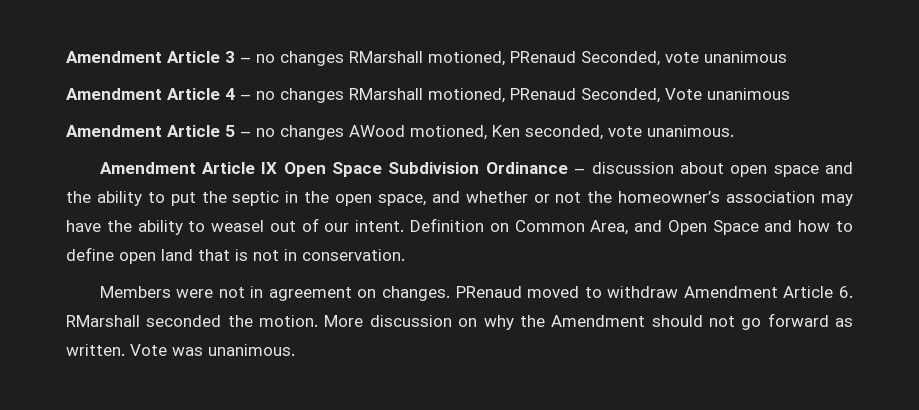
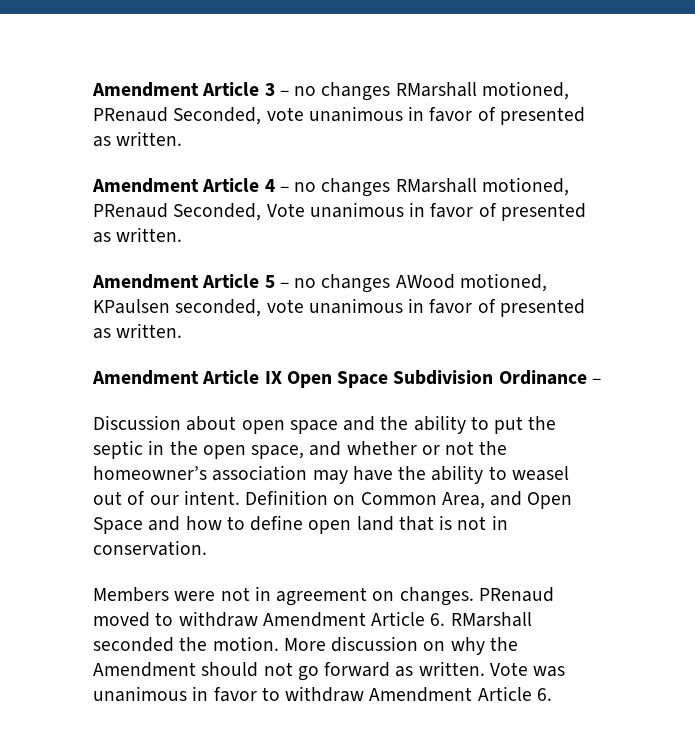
- Amendment Article 3 – no changes RMarshall motioned, PRenaud Seconded, vote unanimous
+ Amendment Article 3 – no changes RMarshall motioned, PRenaud Seconded, vote unanimous in favor of presented as written.
- Amendment Article 4 – no changes RMarshall motioned, PRenaud Seconded, Vote unanimous
+ Amendment Article 4 – no changes RMarshall motioned, PRenaud Seconded, Vote unanimous in favor of presented as written.
- Amendment Article 5 – no changes AWood motioned, Ken seconded, vote unanimous.
+ Amendment Article 5 – no changes AWood motioned, KPaulsen seconded, vote unanimous in favor of presented as written.
- Amendment Article IX Open Space Subdivision Ordinance – discussion about open space and the ability to put the septic in the open space, and whether or not the homeowner’s association may have the ability to weasel out of our intent.
+ Amendment Article IX Open Space Subdivision Ordinance –
+ Discussion about open space and the ability to put the septic in the open space, and whether or not the homeowner’s association may have the ability to weasel out of our intent.
- Vote was unanimous.
+ Vote was unanimous in favor to withdraw Amendment Article 6.

